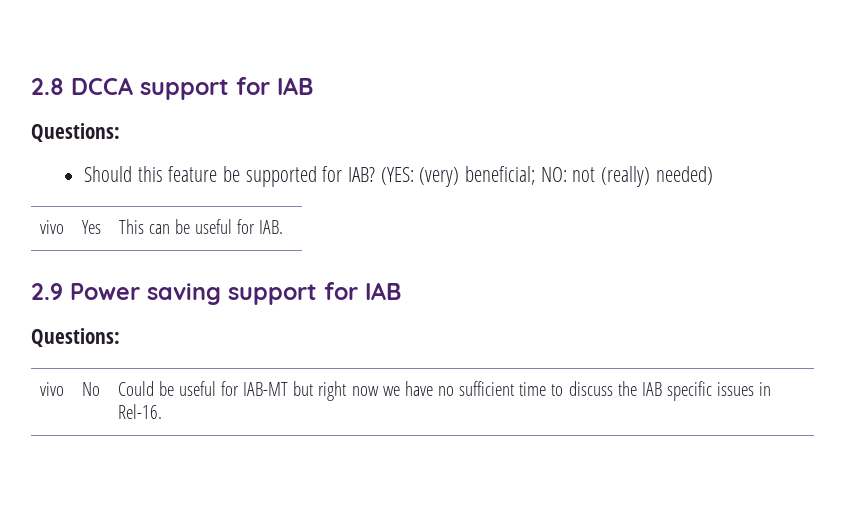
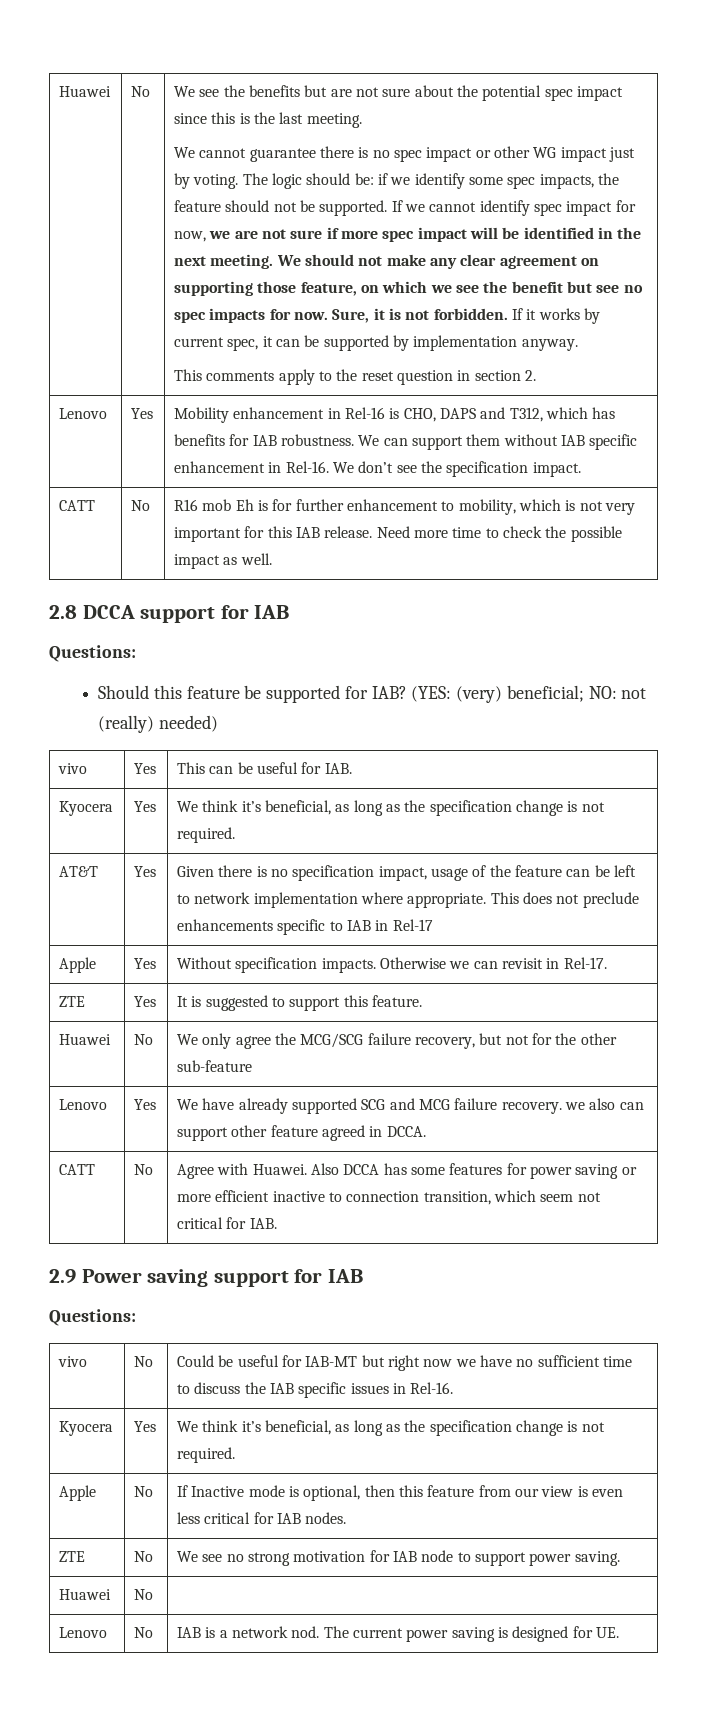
+ Huawei | No | We see the benefits but are not sure about the potential spec impact since this is the last meeting.
+ We cannot guarantee there is no spec impact or other WG impact just by voting. The logic should be: if we identify some spec impacts, the feature should not be supported. If we cannot identify spec impact for now, we are not sure if more spec impact will be identified in the next meeting. We should not make any clear agreement on supporting those feature, on which we see the benefit but see no spec impacts for now. Sure, it is not forbidden. If it works by current spec, it can be supported by implementation anyway.
+ This comments apply to the reset question in section 2.
+ Lenovo | Yes | Mobility enhancement in Rel-16 is CHO, DAPS and T312, which has benefits for IAB robustness. We can support them without IAB specific enhancement in Rel-16. We don’t see the specification impact.
+ CATT | No | R16 mob Eh is for further enhancement to mobility, which is not very important for this IAB release. Need more time to check the possible impact as well.
  vivo | Yes | This can be useful for IAB.
+ Kyocera | Yes | We think it’s beneficial, as long as the specification change is not required.
+ AT&T | Yes | Given there is no specification impact, usage of the feature can be left to network implementation where appropriate. This does not preclude enhancements specific to IAB in Rel-17
+ Apple | Yes | Without specification impacts. Otherwise we can revisit in Rel-17.
+ ZTE | Yes | It is suggested to support this feature.
+ Huawei | No | We only agree the MCG/SCG failure recovery, but not for the other sub-feature
+ Lenovo | Yes | We have already supported SCG and MCG failure recovery. we also can support other feature agreed in DCCA.
+ CATT | No | Agree with Huawei. Also DCCA has some features for power saving or more efficient inactive to connection transition, which seem not critical for IAB.
  vivo | No | Could be useful for IAB-MT but right now we have no sufficient time to discuss the IAB specific issues in Rel-16.
+ Kyocera | Yes | We think it’s beneficial, as long as the specification change is not required.
+ Apple | No | If Inactive mode is optional, then this feature from our view is even less critical for IAB nodes.
+ ZTE | No | We see no strong motivation for IAB node to support power saving.
+ Huawei | No |
+ Lenovo | No | IAB is a network nod. The current power saving is designed for UE.

